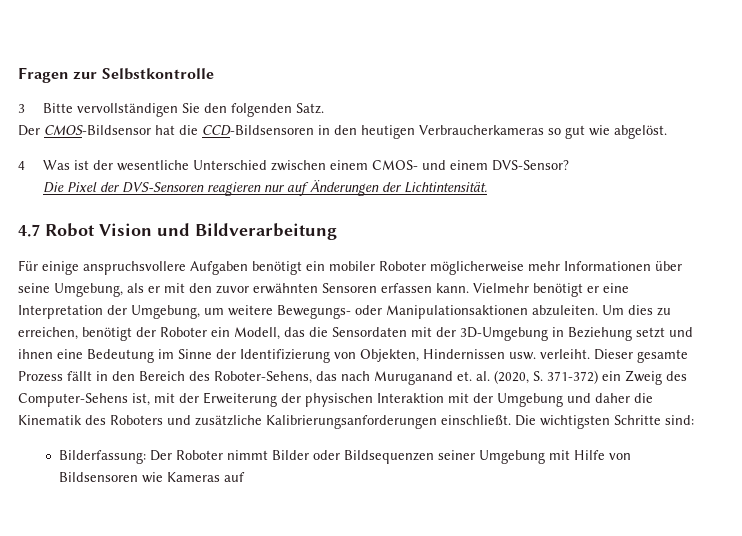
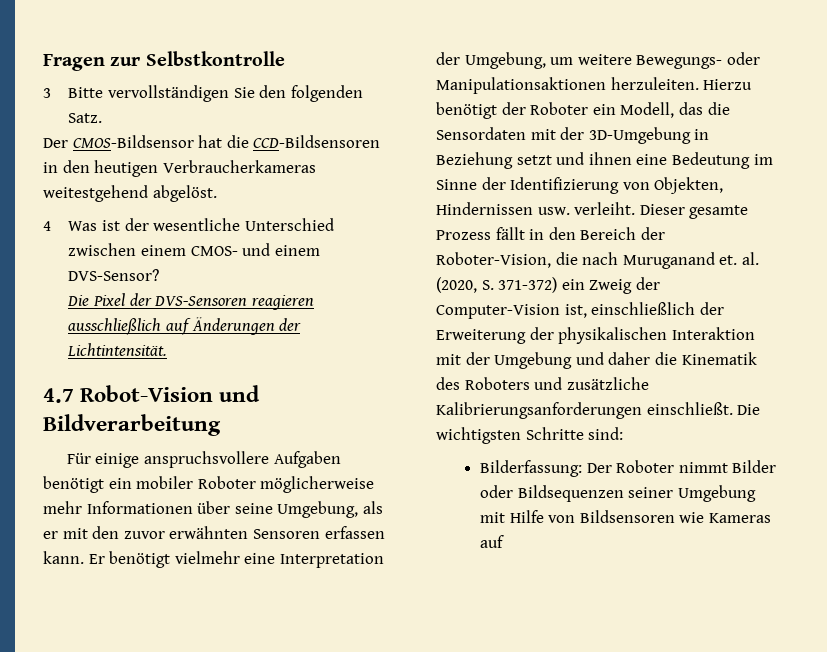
- Der CMOS-Bildsensor hat die CCD-Bildsensoren in den heutigen Verbraucherkameras so gut wie abgelöst.
+ Der CMOS-Bildsensor hat die CCD-Bildsensoren in den heutigen Verbraucherkameras weitestgehend abgelöst.
- Die Pixel der DVS-Sensoren reagieren nur auf Änderungen der Lichtintensität.
+ Die Pixel der DVS-Sensoren reagieren ausschließlich auf Änderungen der Lichtintensität.
- 4.7 Robot Vision und Bildverarbeitung
+ 4.7 Robot-Vision und Bildverarbeitung
- Vielmehr benötigt er eine Interpretation der Umgebung, um weitere Bewegungs- oder Manipulationsaktionen abzuleiten. Um dies zu erreichen, benötigt der Roboter ein Modell, das die Sensordaten mit der 3D-Umgebung in Beziehung setzt und ihnen eine Bedeutung im Sinne der Identifizierung von Objekten, Hindernissen usw. verleiht.
+ Er benötigt vielmehr eine Interpretation der Umgebung, um weitere Bewegungs- oder Manipulationsaktionen herzuleiten. Hierzu benötigt der Roboter ein Modell, das die Sensordaten mit der 3D-Umgebung in Beziehung setzt und ihnen eine Bedeutung im Sinne der Identifizierung von Objekten, Hindernissen usw. verleiht.
- Dieser gesamte Prozess fällt in den Bereich des Roboter-Sehens, das nach Muruganand et. al. (2020, S. 371-372) ein Zweig des Computer-Sehens ist, mit der Erweiterung der physischen Interaktion mit der Umgebung und daher die Kinematik des Roboters und zusätzliche Kalibrierungsanforderungen einschließt.
+ Dieser gesamte Prozess fällt in den Bereich der Roboter-Vision, die nach Muruganand et. al. (2020, S. 371-372) ein Zweig der Computer-Vision ist, einschließlich der Erweiterung der physikalischen Interaktion mit der Umgebung und daher die Kinematik des Roboters und zusätzliche Kalibrierungsanforderungen einschließt.

